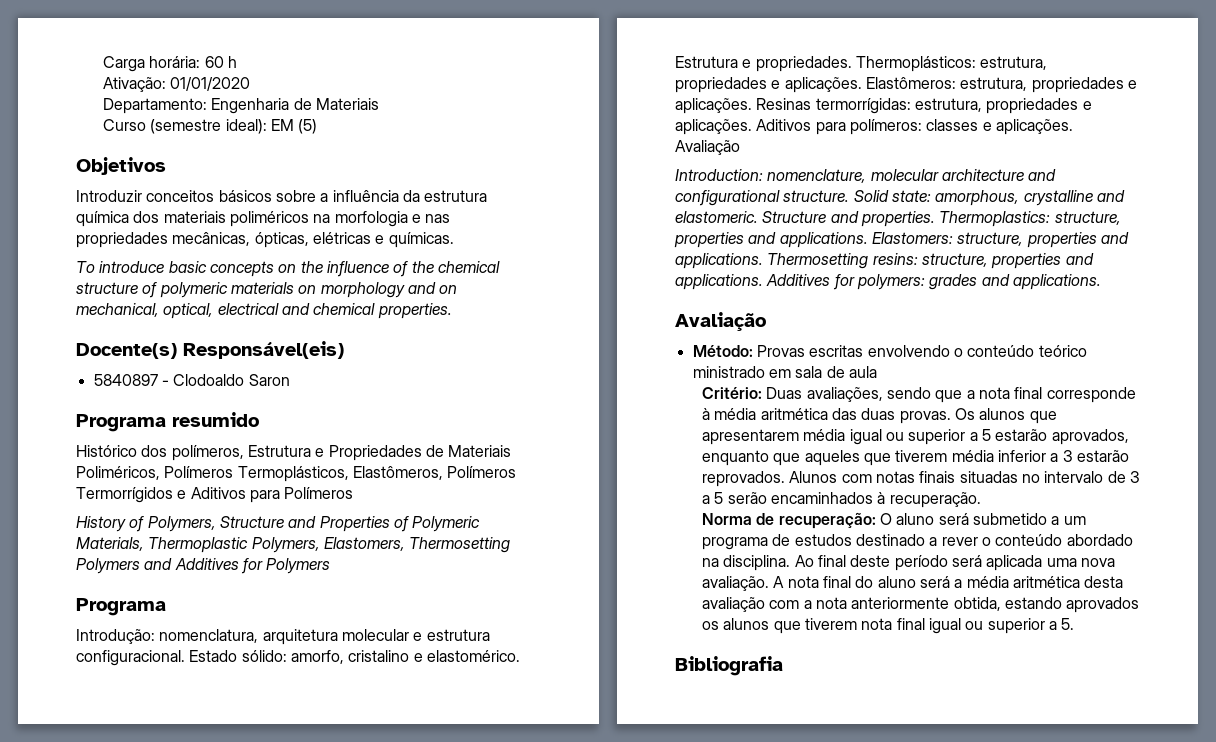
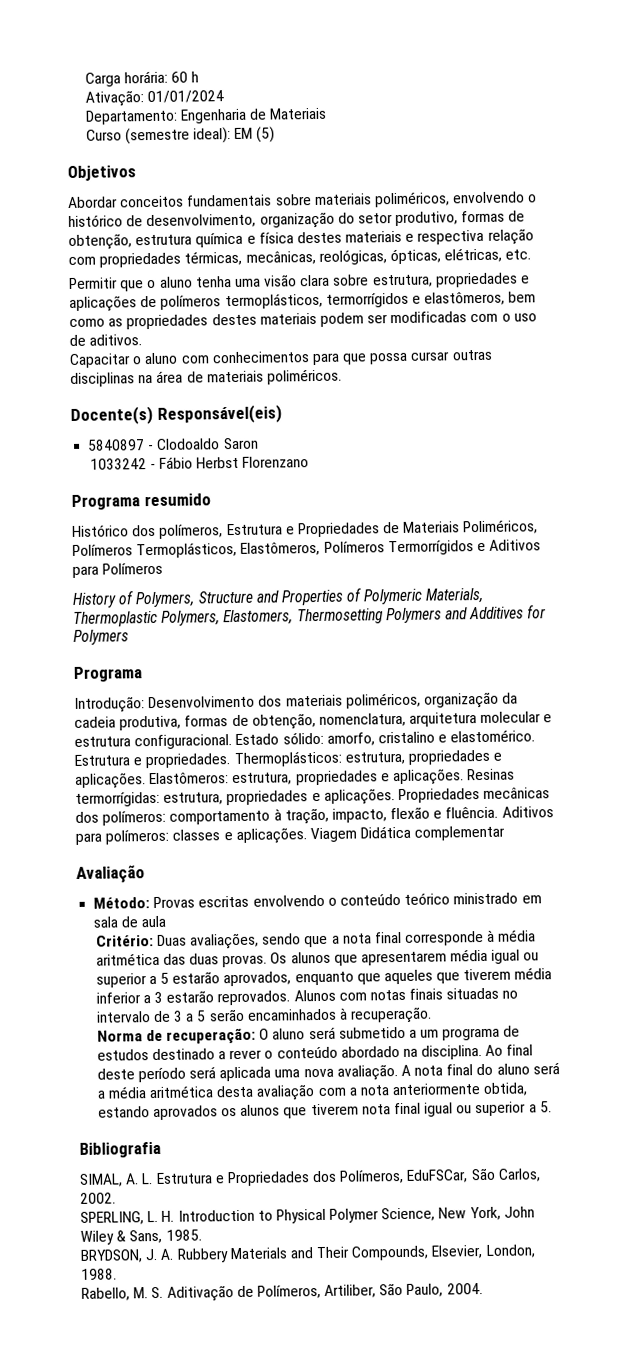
- Ativação: 01/01/2020
+ Ativação: 01/01/2024
- Introduzir conceitos básicos sobre a influência da estrutura química dos materiais poliméricos na morfologia e nas propriedades mecânicas, ópticas, elétricas e químicas.
- To introduce basic concepts on the influence of the chemical structure of polymeric materials on morphology and on mechanical, optical, electrical and chemical properties.
+ Abordar conceitos fundamentais sobre materiais poliméricos, envolvendo o histórico de desenvolvimento, organização do setor produtivo, formas de obtenção, estrutura química e física destes materiais e respectiva relação com propriedades térmicas, mecânicas, reológicas, ópticas, elétricas, etc.
+ Permitir que o aluno tenha uma visão clara sobre estrutura, propriedades e aplicações de polímeros termoplásticos, termorrígidos e elastômeros, bem como as propriedades destes materiais podem ser modificadas com o uso de aditivos.
+ Capacitar o aluno com conhecimentos para que possa cursar outras disciplinas na área de materiais poliméricos.
+ 1033242 - Fábio Herbst Florenzano
- Introdução: nomenclatura, arquitetura molecular e estrutura configuracional.
+ Introdução: Desenvolvimento dos materiais poliméricos, organização da cadeia produtiva, formas de obtenção, nomenclatura, arquitetura molecular e estrutura configuracional.
+ Propriedades mecânicas dos polímeros: comportamento à tração, impacto, flexão e fluência.
- Aditivos para polímeros: classes e aplicações. Avaliação
- Introduction: nomenclature, molecular architecture and configurational structure. Solid state: amorphous, crystalline and elastomeric. Structure and properties. Thermoplastics: structure, properties and applications. Elastomers: structure, properties and applications. Thermosetting resins: structure, properties and applications. Additives for polymers: grades and applications.
+ Aditivos para polímeros: classes e aplicações. Viagem Didática complementar
+ SIMAL, A. L. Estrutura e Propriedades dos Polímeros, EduFSCar, São Carlos, 2002.
+ SPERLING, L. H. Introduction to Physical Polymer Science, New York, John Wiley & Sans, 1985.
+ BRYDSON, J. A. Rubbery Materials and Their Compounds, Elsevier, London, 1988.
+ Rabello, M. S. Aditivação de Polímeros, Artiliber, São Paulo, 2004.

